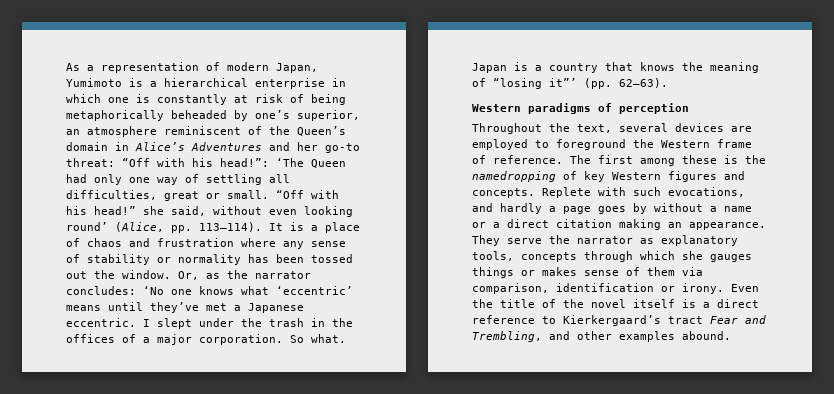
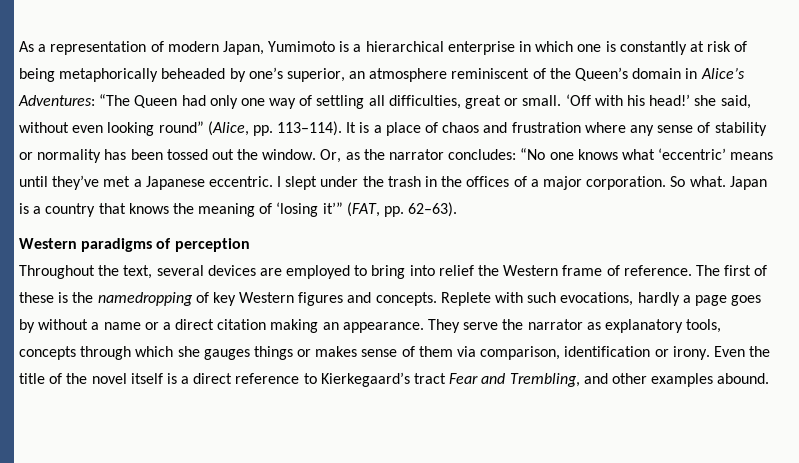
- As a representation of modern Japan, Yumimoto is a hierarchical enterprise in which one is constantly at risk of being metaphorically beheaded by one’s superior, an atmosphere reminiscent of the Queen’s domain in Alice’s Adventures and her go-to threat: “Off with his head!”: ‘The Queen had only one way of settling all difficulties, great or small.
+ As a representation of modern Japan, Yumimoto is a hierarchical enterprise in which one is constantly at risk of being metaphorically beheaded by one’s superior, an atmosphere reminiscent of the Queen’s domain in Alice’s Adventures: “The Queen had only one way of settling all difficulties, great or small.
- “Off with his head!” she said, without even looking round’ (Alice, pp. 113–114).
+ ‘Off with his head!’ she said, without even looking round” (Alice, pp. 113–114).
- Or, as the narrator concludes: ‘No one knows what ‘eccentric’ means until they’ve met a Japanese eccentric.
+ Or, as the narrator concludes: “No one knows what ‘eccentric’ means until they’ve met a Japanese eccentric.
- Japan is a country that knows the meaning of “losing it”’ (pp. 62–63).
+ Japan is a country that knows the meaning of ‘losing it’” (FAT, pp. 62–63).
- Throughout the text, several devices are employed to foreground the Western frame of reference.
+ Throughout the text, several devices are employed to bring into relief the Western frame of reference.
- The first among these is the namedropping of key Western figures and concepts.
+ The first of these is the namedropping of key Western figures and concepts.
- Replete with such evocations, and hardly a page goes by without a name or a direct citation making an appearance.
+ Replete with such evocations, hardly a page goes by without a name or a direct citation making an appearance.
- Even the title of the novel itself is a direct reference to Kierkergaard’s tract Fear and Trembling, and other examples abound.
+ Even the title of the novel itself is a direct reference to Kierkegaard’s tract Fear and Trembling, and other examples abound.

